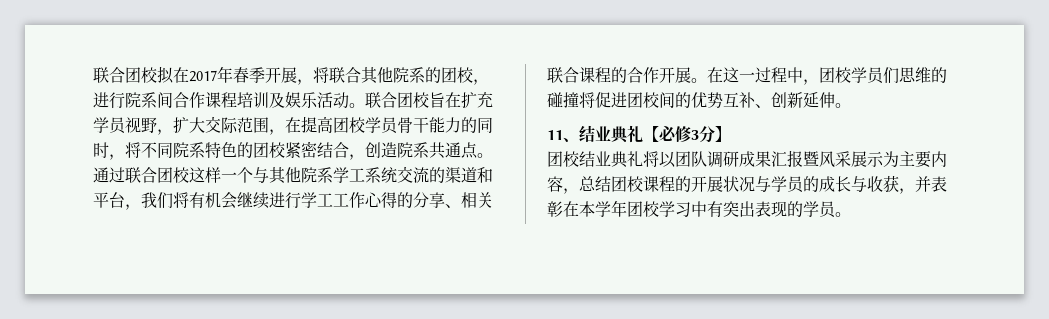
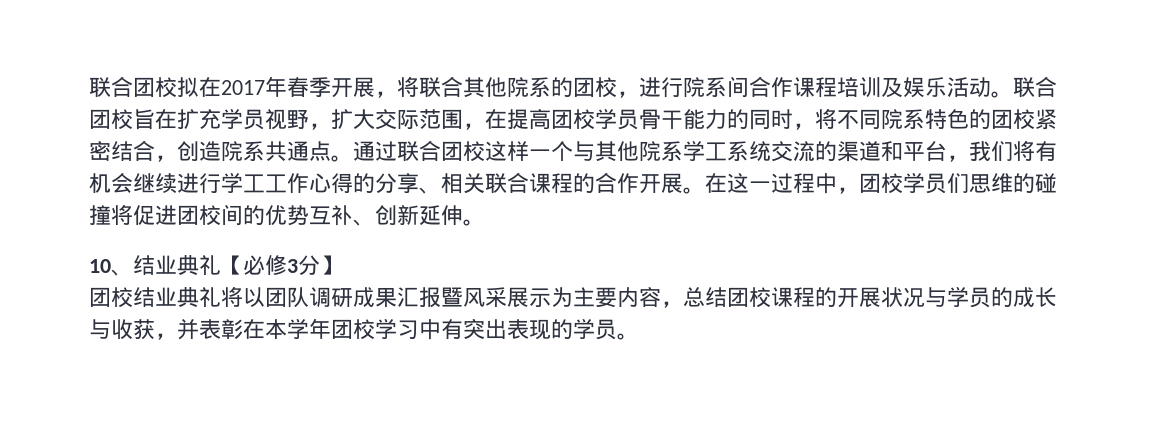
- 11、结业典礼【必修3分】
+ 10、结业典礼【必修3分】

